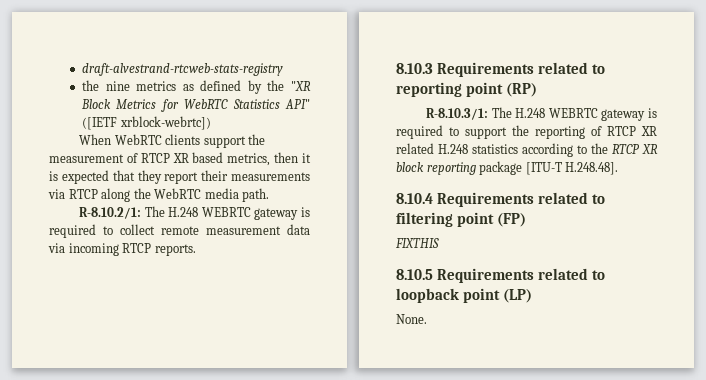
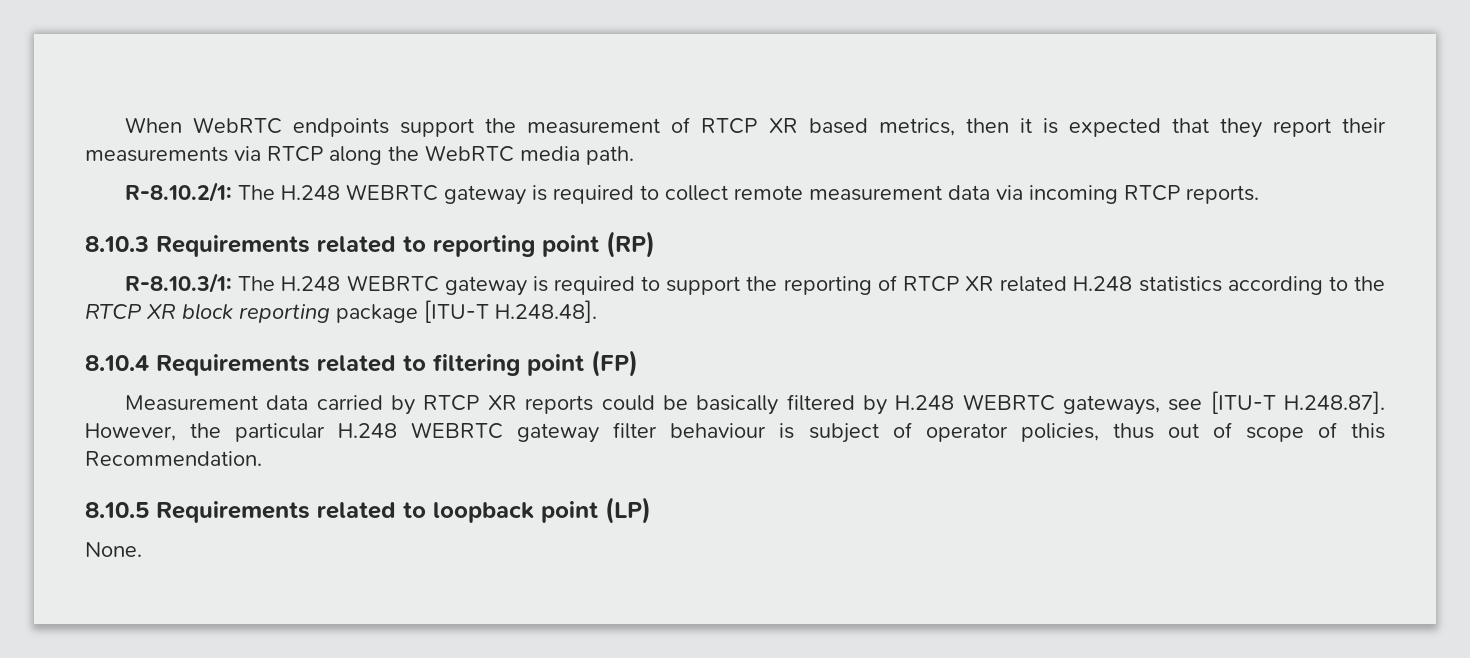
- draft-alvestrand-rtcweb-stats-registry
- the nine metrics as defined by the "XR Block Metrics for WebRTC Statistics API" ([IETF xrblock-webrtc])
- When WebRTC clients support the measurement of RTCP XR based metrics, then it is expected that they report their measurements via RTCP along the WebRTC media path.
+ When WebRTC endpoints support the measurement of RTCP XR based metrics, then it is expected that they report their measurements via RTCP along the WebRTC media path.
- FIXTHIS
+ Measurement data carried by RTCP XR reports could be basically filtered by H.248 WEBRTC gateways, see [ITU-T H.248.87]. However, the particular H.248 WEBRTC gateway filter behaviour is subject of operator policies, thus out of scope of this Recommendation.

